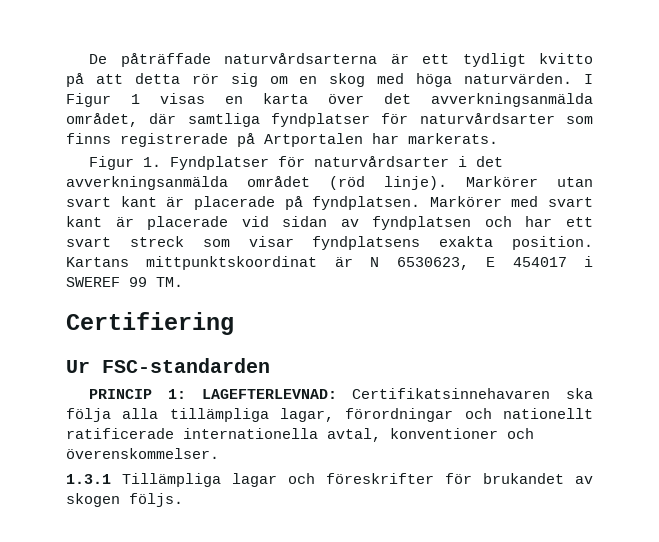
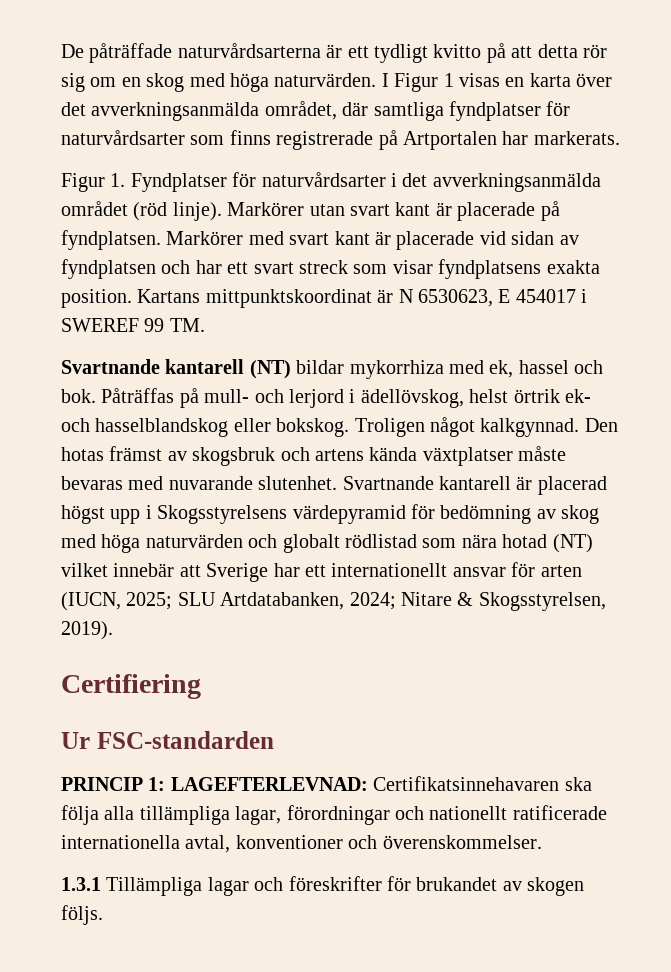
+ Svartnande kantarell (NT) bildar mykorrhiza med ek, hassel och bok. Påträffas på mull- och lerjord i ädellövskog, helst örtrik ek- och hasselblandskog eller bokskog. Troligen något kalkgynnad. Den hotas främst av skogsbruk och artens kända växtplatser måste bevaras med nuvarande slutenhet. Svartnande kantarell är placerad högst upp i Skogsstyrelsens värdepyramid för bedömning av skog med höga naturvärden och globalt rödlistad som nära hotad (NT) vilket innebär att Sverige har ett internationellt ansvar för arten (IUCN, 2025; SLU Artdatabanken, 2024; Nitare & Skogsstyrelsen, 2019).

